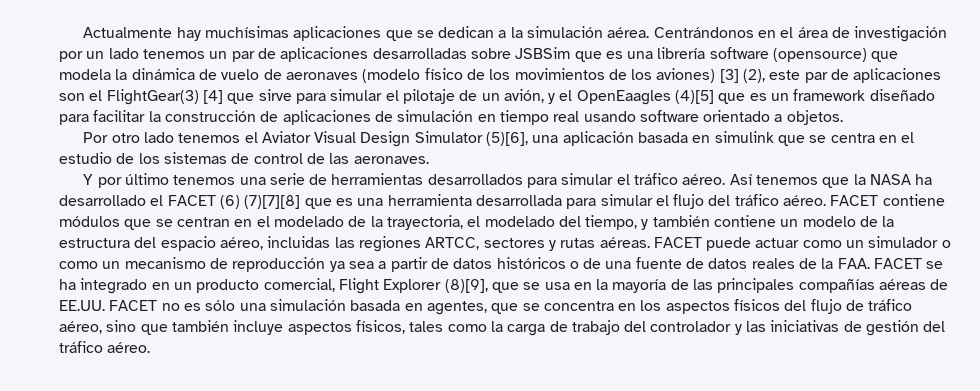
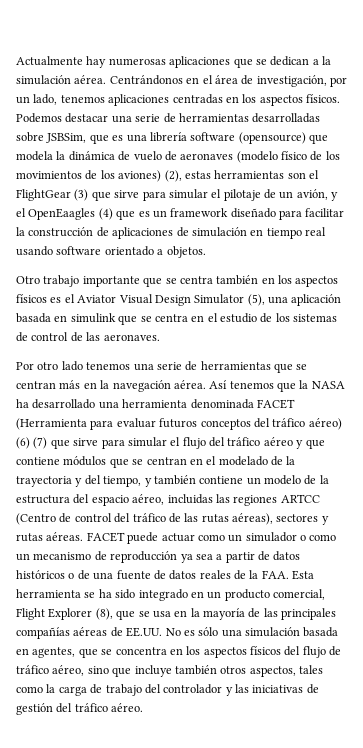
- Actualmente hay muchísimas aplicaciones que se dedican a la simulación aérea.
+ Actualmente hay numerosas aplicaciones que se dedican a la simulación aérea.
- Centrándonos en el área de investigación por un lado tenemos un par de aplicaciones desarrolladas sobre JSBSim que es una librería software (opensource) que modela la dinámica de vuelo de aeronaves (modelo físico de los movimientos de los aviones) [3] (2), este par de aplicaciones son el FlightGear(3) [4] que sirve para simular el pilotaje de un avión, y el OpenEaagles (4)[5] que es un framework diseñado para facilitar la construcción de aplicaciones de simulación en tiempo real usando software orientado a objetos.
+ Centrándonos en el área de investigación, por un lado, tenemos aplicaciones centradas en los aspectos físicos. Podemos destacar una serie de herramientas desarrolladas sobre JSBSim, que es una librería software (opensource) que modela la dinámica de vuelo de aeronaves (modelo físico de los movimientos de los aviones) (2), estas herramientas son el FlightGear (3) que sirve para simular el pilotaje de un avión, y el OpenEaagles (4) que es un framework diseñado para facilitar la construcción de aplicaciones de simulación en tiempo real usando software orientado a objetos.
- Por otro lado tenemos el Aviator Visual Design Simulator (5)[6], una aplicación basada en simulink que se centra en el estudio de los sistemas de control de las aeronaves.
+ Otro trabajo importante que se centra también en los aspectos físicos es el Aviator Visual Design Simulator (5), una aplicación basada en simulink que se centra en el estudio de los sistemas de control de las aeronaves.
- Y por último tenemos una serie de herramientas desarrollados para simular el tráfico aéreo.
+ Por otro lado tenemos una serie de herramientas que se centran más en la navegación aérea.
- Así tenemos que la NASA ha desarrollado el FACET (6) (7)[7][8] que es una herramienta desarrollada para simular el flujo del tráfico aéreo. FACET contiene módulos que se centran en el modelado de la trayectoria, el modelado del tiempo, y también contiene un modelo de la estructura del espacio aéreo, incluidas las regiones ARTCC, sectores y rutas aéreas.
+ Así tenemos que la NASA ha desarrollado una herramienta denominada FACET (Herramienta para evaluar futuros conceptos del tráfico aéreo) (6) (7) que sirve para simular el flujo del tráfico aéreo y que contiene módulos que se centran en el modelado de la trayectoria y del tiempo, y también contiene un modelo de la estructura del espacio aéreo, incluidas las regiones ARTCC (Centro de control del tráfico de las rutas aéreas), sectores y rutas aéreas.
- FACET puede actuar como un simulador o como un mecanismo de reproducción ya sea a partir de datos históricos o de una fuente de datos reales de la FAA. FACET se ha integrado en un producto comercial, Flight Explorer (8)[9], que se usa en la mayoría de las principales compañías aéreas de EE.UU. FACET no es sólo una simulación basada en agentes, que se concentra en los aspectos físicos del flujo de tráfico aéreo, sino que también incluye aspectos físicos, tales como la carga de trabajo del controlador y las iniciativas de gestión del tráfico aéreo.
+ FACET puede actuar como un simulador o como un mecanismo de reproducción ya sea a partir de datos históricos o de una fuente de datos reales de la FAA. Esta herramienta se ha sido integrado en un producto comercial, Flight Explorer (8), que se usa en la mayoría de las principales compañías aéreas de EE.UU. No es sólo una simulación basada en agentes, que se concentra en los aspectos físicos del flujo de tráfico aéreo, sino que incluye también otros aspectos, tales como la carga de trabajo del controlador y las iniciativas de gestión del tráfico aéreo.

